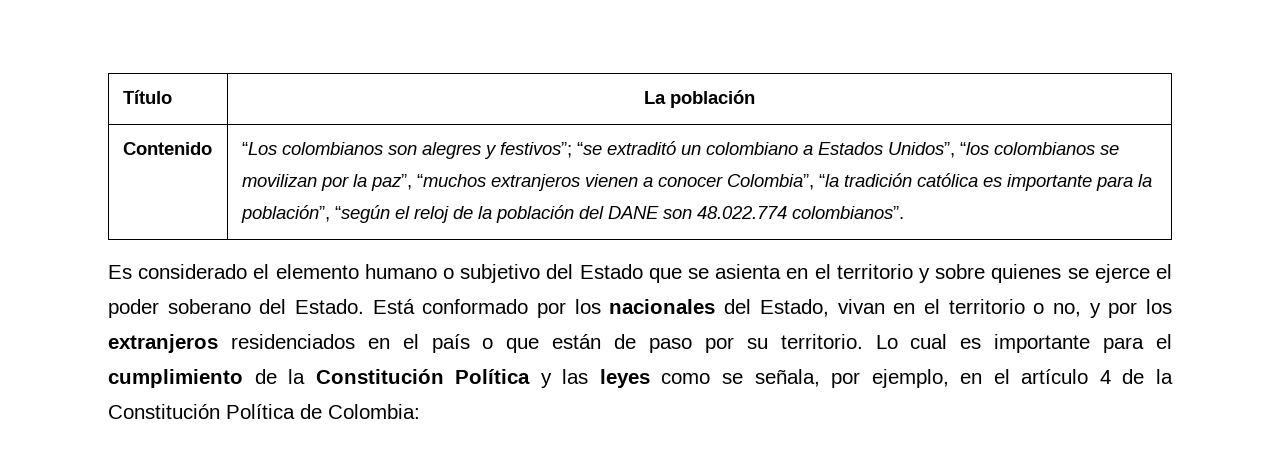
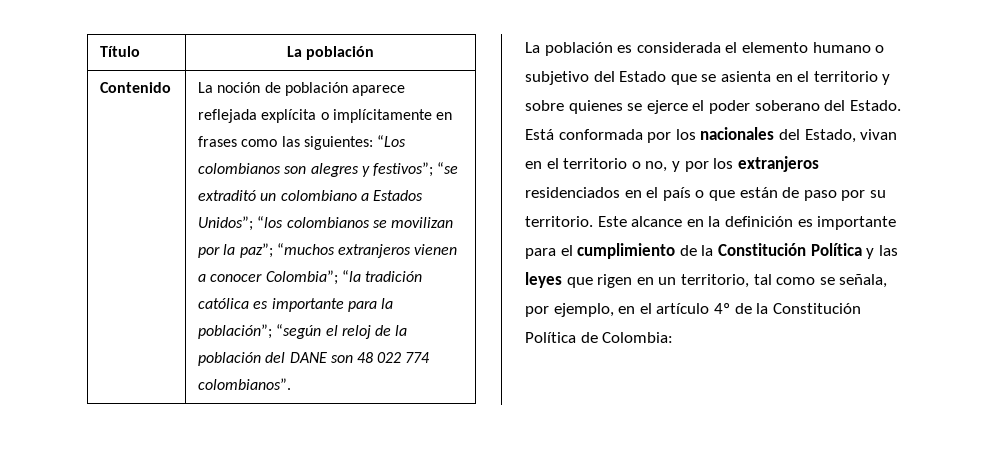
+ La noción de población aparece reflejada explícita o implícitamente en frases como las siguientes:
- “se extraditó un colombiano a Estados Unidos”, “los colombianos se movilizan por la paz”, “muchos extranjeros vienen a conocer Colombia”, “la tradición católica es importante para la población”, “según el reloj de la población del DANE son 48.022.774 colombianos”.
- Es considerado el elemento humano o subjetivo del Estado que se asienta en el territorio y sobre quienes se ejerce el poder soberano del Estado.
+ “se extraditó un colombiano a Estados Unidos”; “los colombianos se movilizan por la paz”; “muchos extranjeros vienen a conocer Colombia”; “la tradición católica es importante para la población”; “según el reloj de la población del DANE son 48 022 774 colombianos”.
+ La población es considerada el elemento humano o subjetivo del Estado que se asienta en el territorio y sobre quienes se ejerce el poder soberano del Estado.
- Está conformado por los nacionales del Estado, vivan en el territorio o no, y por los extranjeros residenciados en el país o que están de paso por su territorio.
+ Está conformada por los nacionales del Estado, vivan en el territorio o no, y por los extranjeros residenciados en el país o que están de paso por su territorio.
- Lo cual es importante para el cumplimiento de la Constitución Política y las leyes como se señala, por ejemplo, en el artículo 4 de la Constitución Política de Colombia:
+ Este alcance en la definición es importante para el cumplimiento de la Constitución Política y las leyes que rigen en un territorio, tal como se señala, por ejemplo, en el artículo 4º de la Constitución Política de Colombia:

